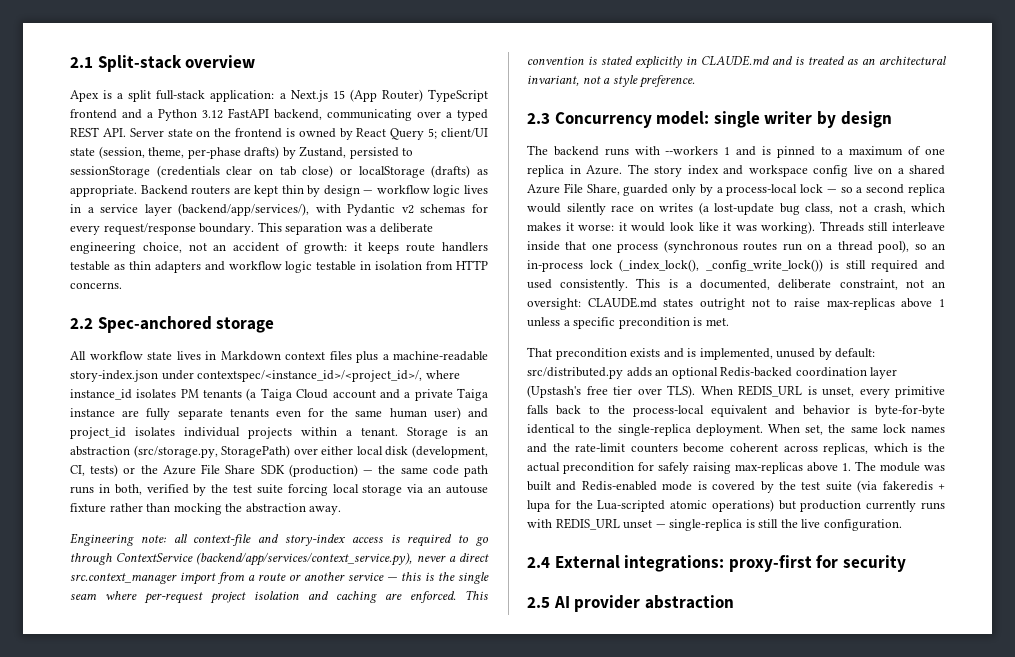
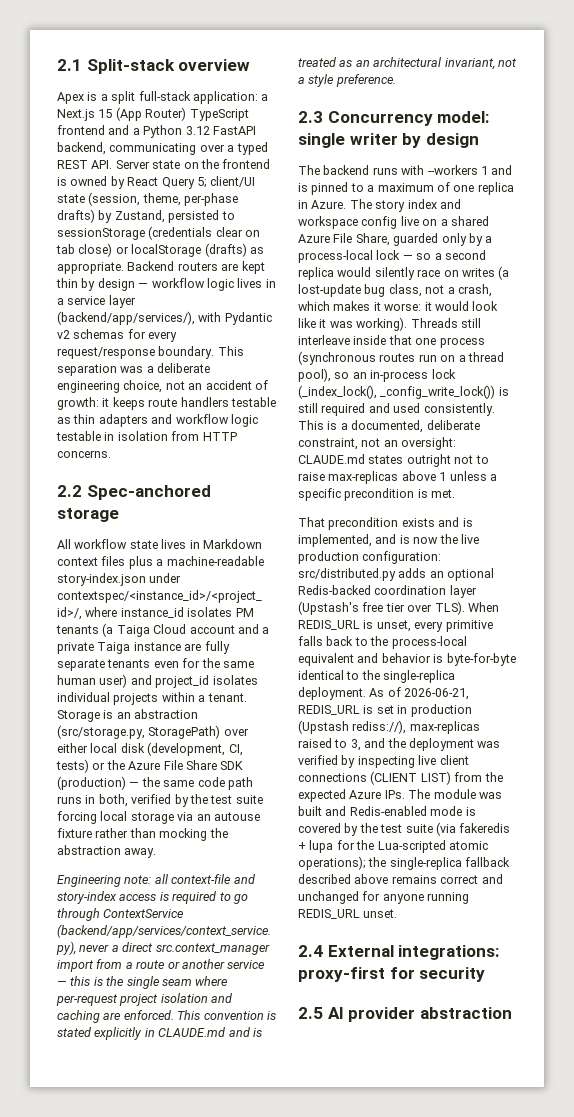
- That precondition exists and is implemented, unused by default: src/distributed.py adds an optional Redis-backed coordination layer (Upstash's free tier over TLS).
+ That precondition exists and is implemented, and is now the live production configuration: src/distributed.py adds an optional Redis-backed coordination layer (Upstash's free tier over TLS).
- When set, the same lock names and the rate-limit counters become coherent across replicas, which is the actual precondition for safely raising max-replicas above 1. The module was built and Redis-enabled mode is covered by the test suite (via fakeredis + lupa for the Lua-scripted atomic operations) but production currently runs with REDIS_URL unset — single-replica is still the live configuration.
+ As of 2026-06-21, REDIS_URL is set in production (Upstash rediss://), max-replicas raised to 3, and the deployment was verified by inspecting live client connections (CLIENT LIST) from the expected Azure IPs. The module was built and Redis-enabled mode is covered by the test suite (via fakeredis + lupa for the Lua-scripted atomic operations); the single-replica fallback described above remains correct and unchanged for anyone running REDIS_URL unset.

